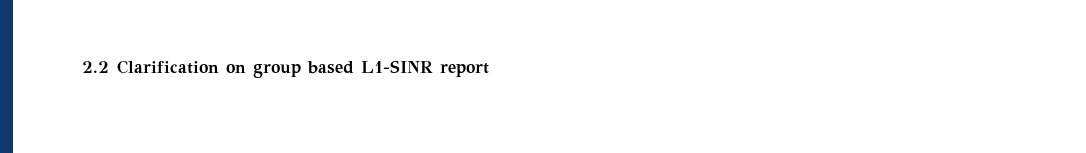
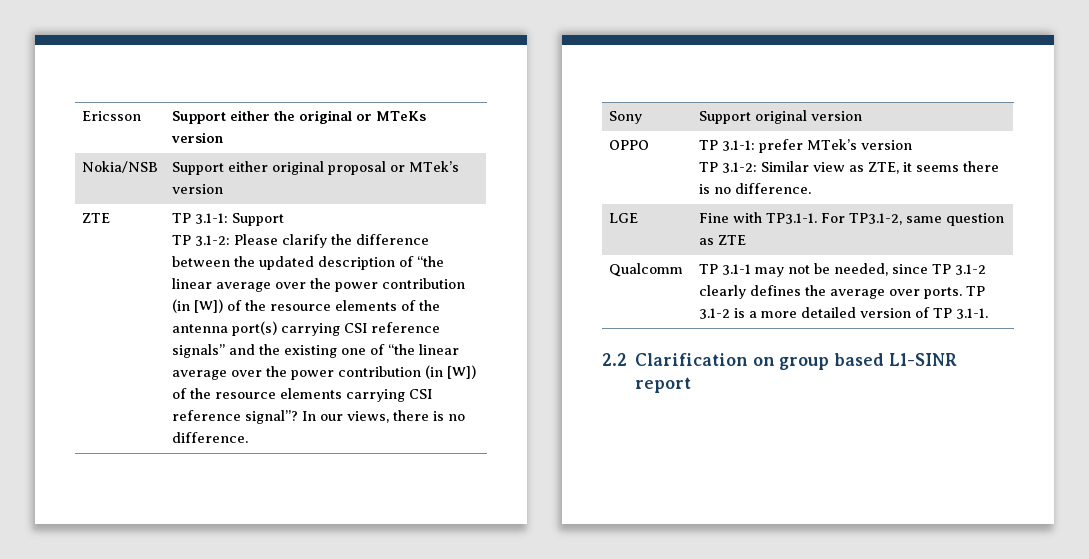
+ Ericsson | Support either the original or MTeKs version
+ Nokia/NSB | Support either original proposal or MTek’s version
+ ZTE | TP 3.1-1: Support
+ TP 3.1-2: Please clarify the difference between the updated description of “the linear average over the power contribution (in [W]) of the resource elements of the antenna port(s) carrying CSI reference signals” and the existing one of “the linear average over the power contribution (in [W]) of the resource elements carrying CSI reference signal”? In our views, there is no difference.
+ Sony | Support original version
+ OPPO | TP 3.1-1: prefer MTek’s version
+ TP 3.1-2: Similar view as ZTE, it seems there is no difference.
+ LGE | Fine with TP3.1-1. For TP3.1-2, same question as ZTE
+ Qualcomm | TP 3.1-1 may not be needed, since TP 3.1-2 clearly defines the average over ports. TP 3.1-2 is a more detailed version of TP 3.1-1.

